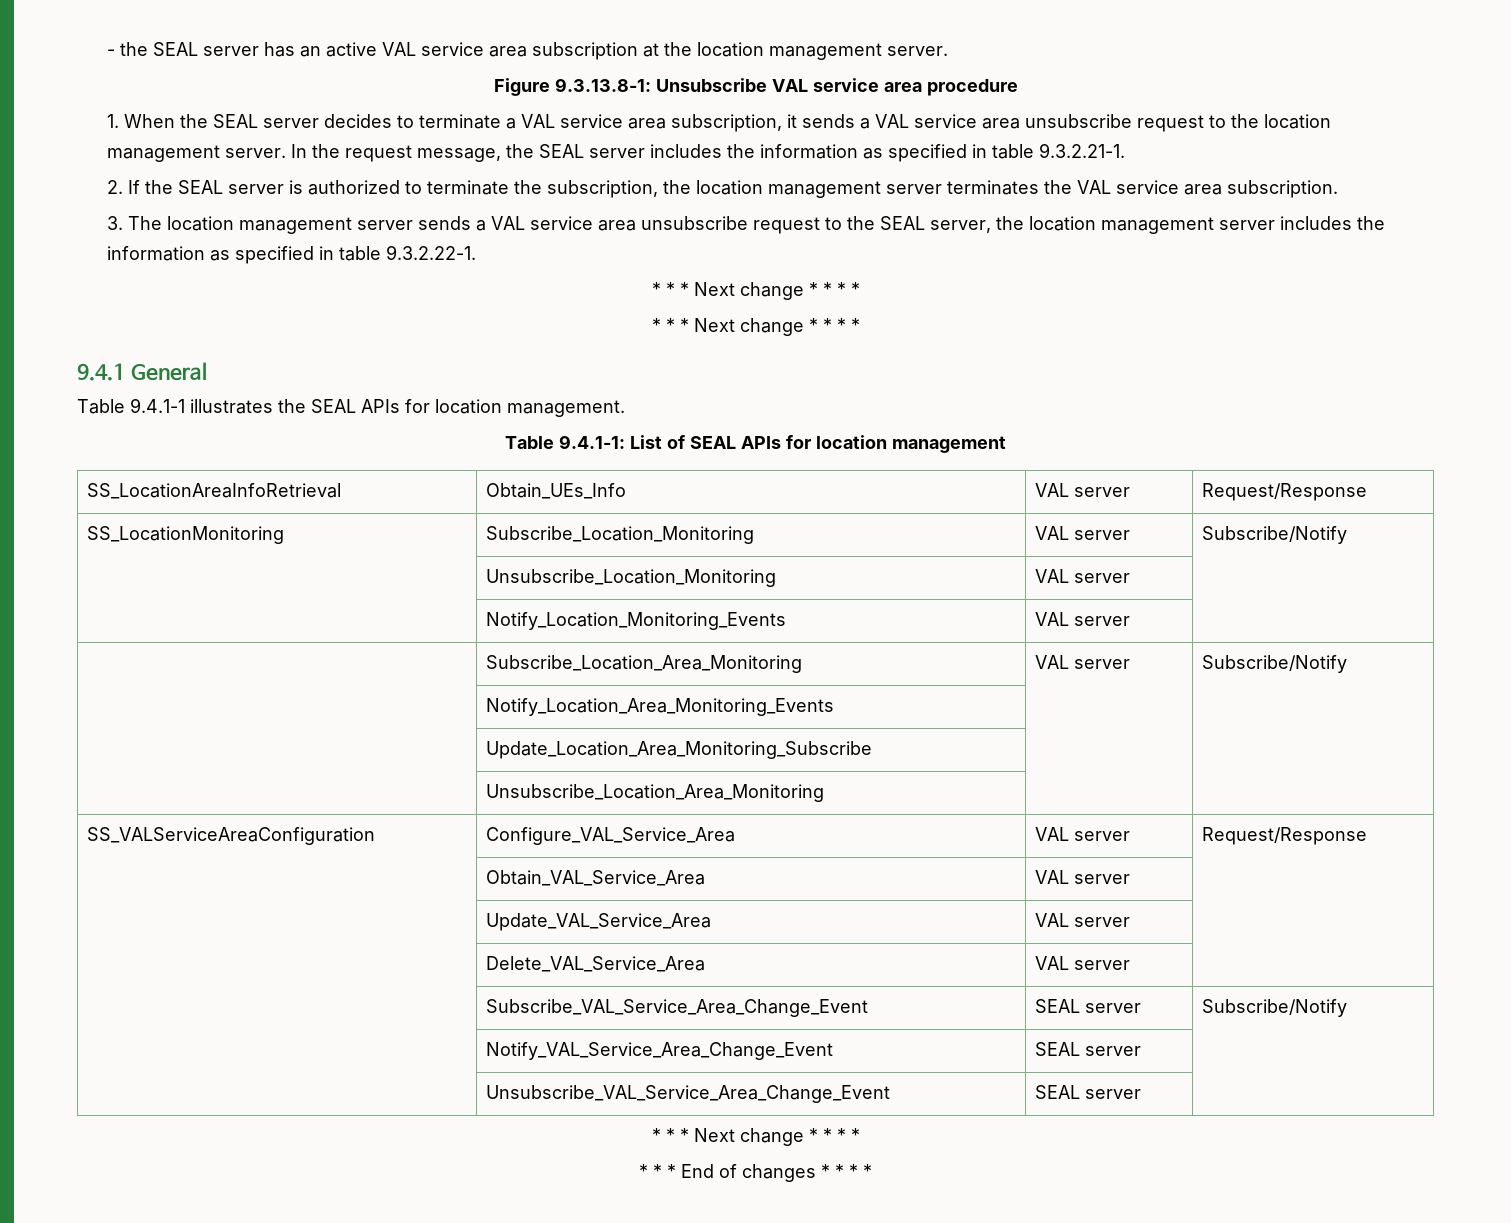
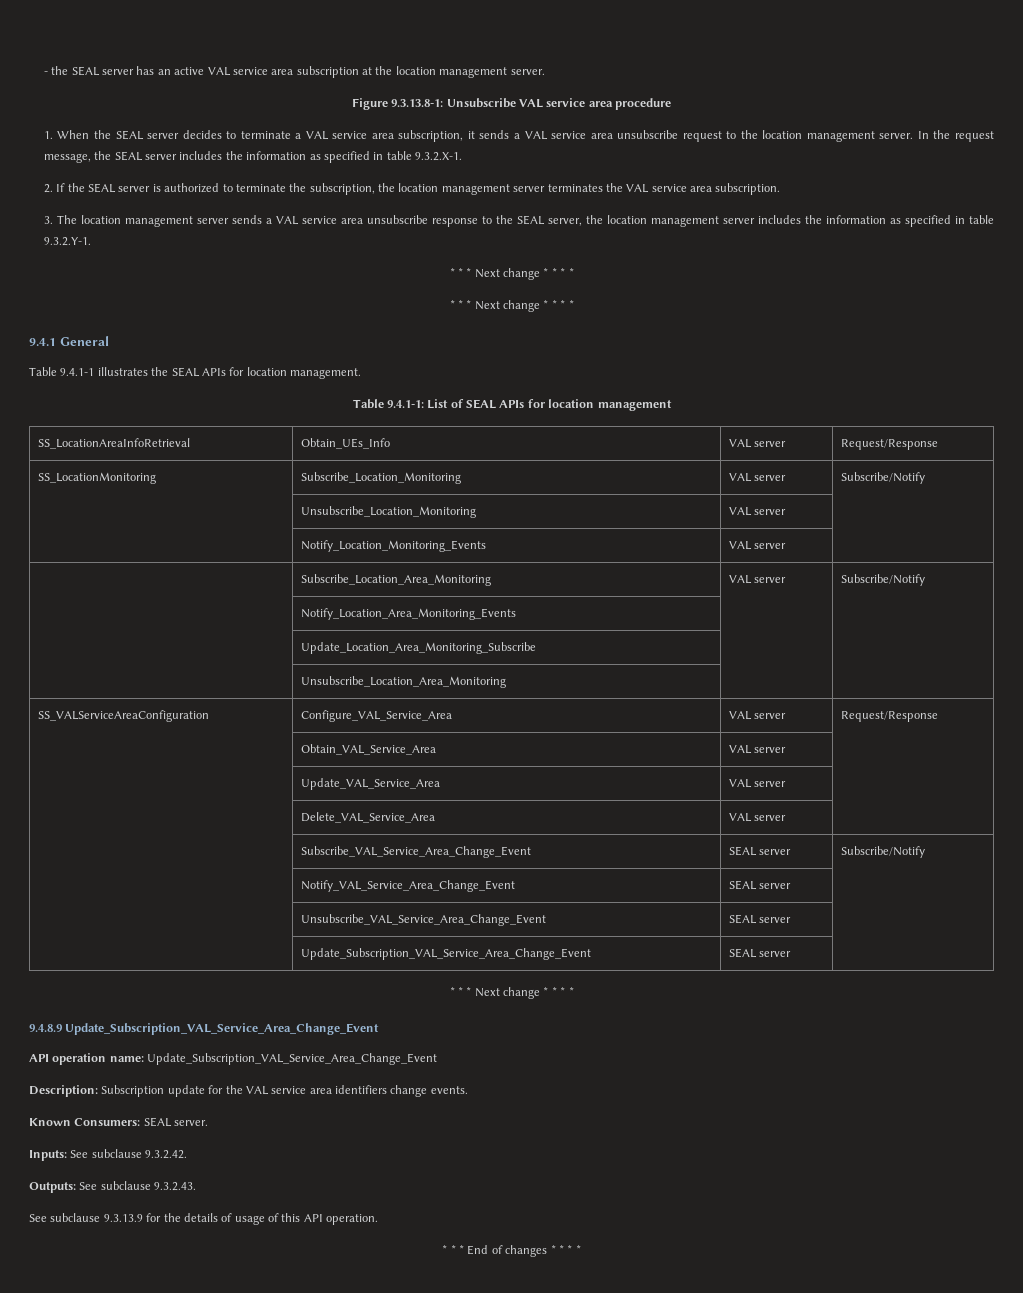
- In the request message, the SEAL server includes the information as specified in table 9.3.2.21-1.
+ In the request message, the SEAL server includes the information as specified in table 9.3.2.X-1.
- 3. The location management server sends a VAL service area unsubscribe request to the SEAL server, the location management server includes the information as specified in table 9.3.2.22-1.
+ 3. The location management server sends a VAL service area unsubscribe response to the SEAL server, the location management server includes the information as specified in table 9.3.2.Y-1.
  | Unsubscribe_VAL_Service_Area_Change_Event | SEAL server |
+ | Update_Subscription_VAL_Service_Area_Change_Event | SEAL server |
  * * * Next change * * * *
+ 9.4.8.9 Update_Subscription_VAL_Service_Area_Change_Event
+ API operation name: Update_Subscription_VAL_Service_Area_Change_Event
+ Description: Subscription update for the VAL service area identifiers change events.
+ Known Consumers: SEAL server.
+ Inputs: See subclause 9.3.2.42.
+ Outputs: See subclause 9.3.2.43.
+ See subclause 9.3.13.9 for the details of usage of this API operation.

